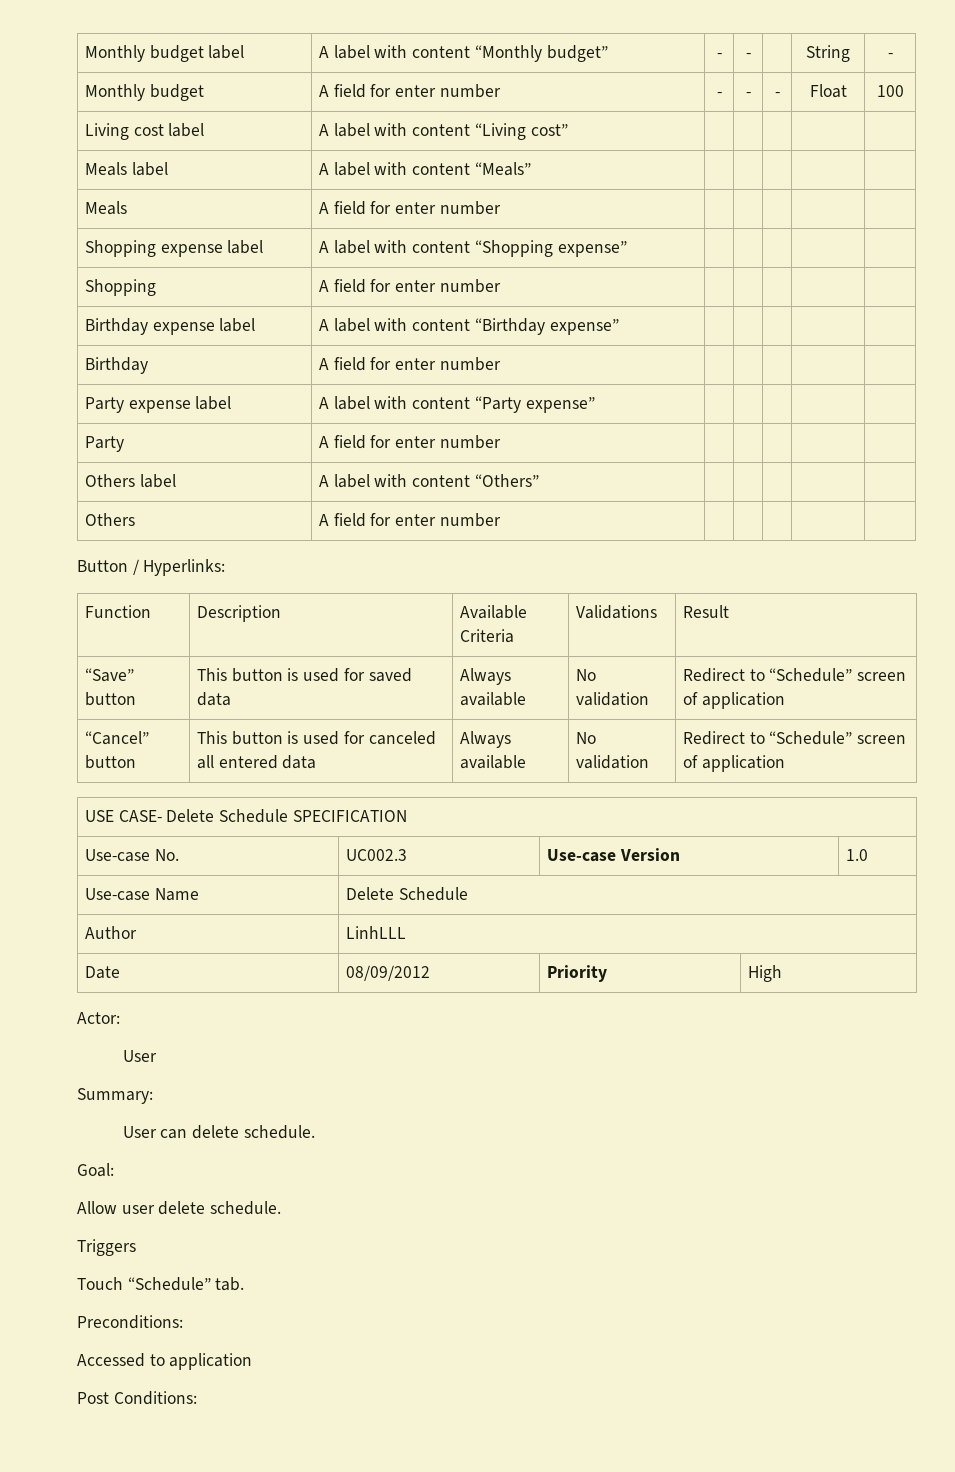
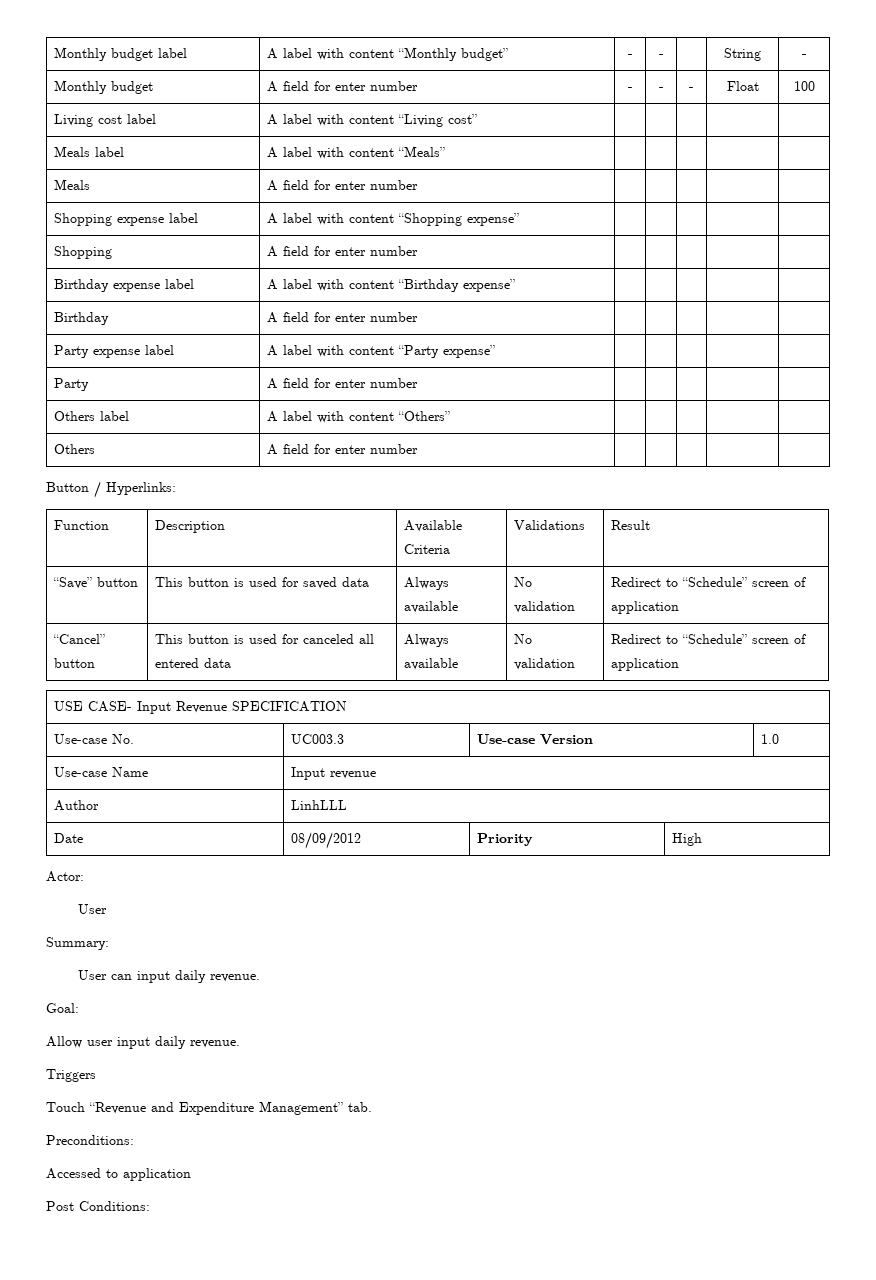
- USE CASE- Delete Schedule SPECIFICATION
+ USE CASE- Input Revenue SPECIFICATION
- Use-case No. | UC002.3 | Use-case Version | 1.0
+ Use-case No. | UC003.3 | Use-case Version | 1.0
- Use-case Name | Delete Schedule
+ Use-case Name | Input revenue
- User can delete schedule.
+ User can input daily revenue.
- Allow user delete schedule.
+ Allow user input daily revenue.
- Touch “Schedule” tab.
+ Touch “Revenue and Expenditure Management” tab.

